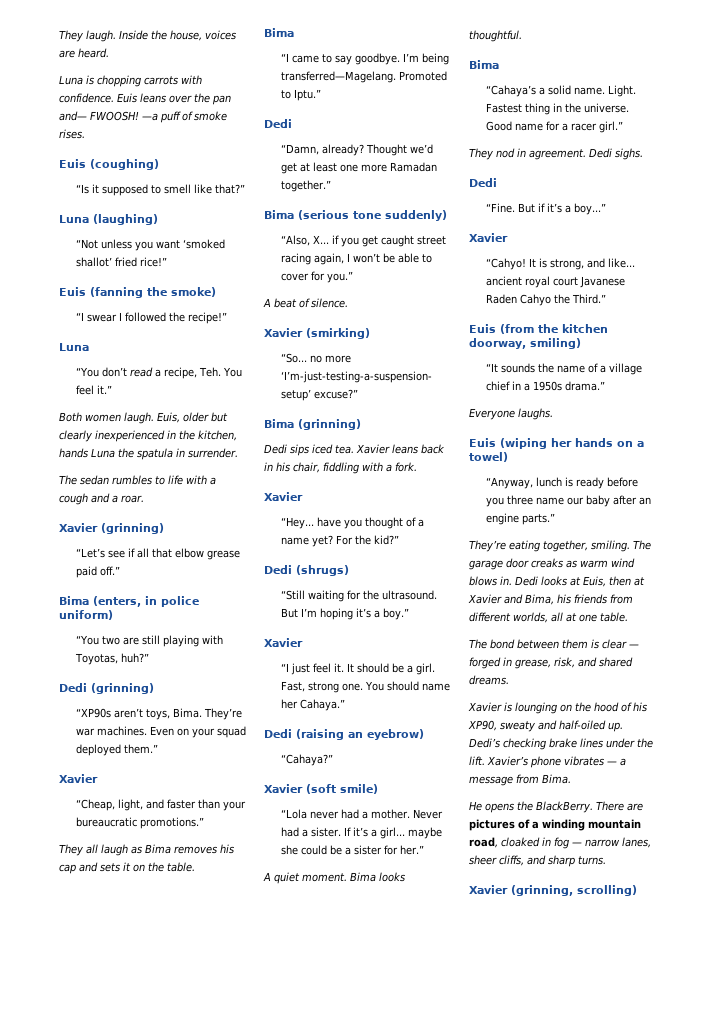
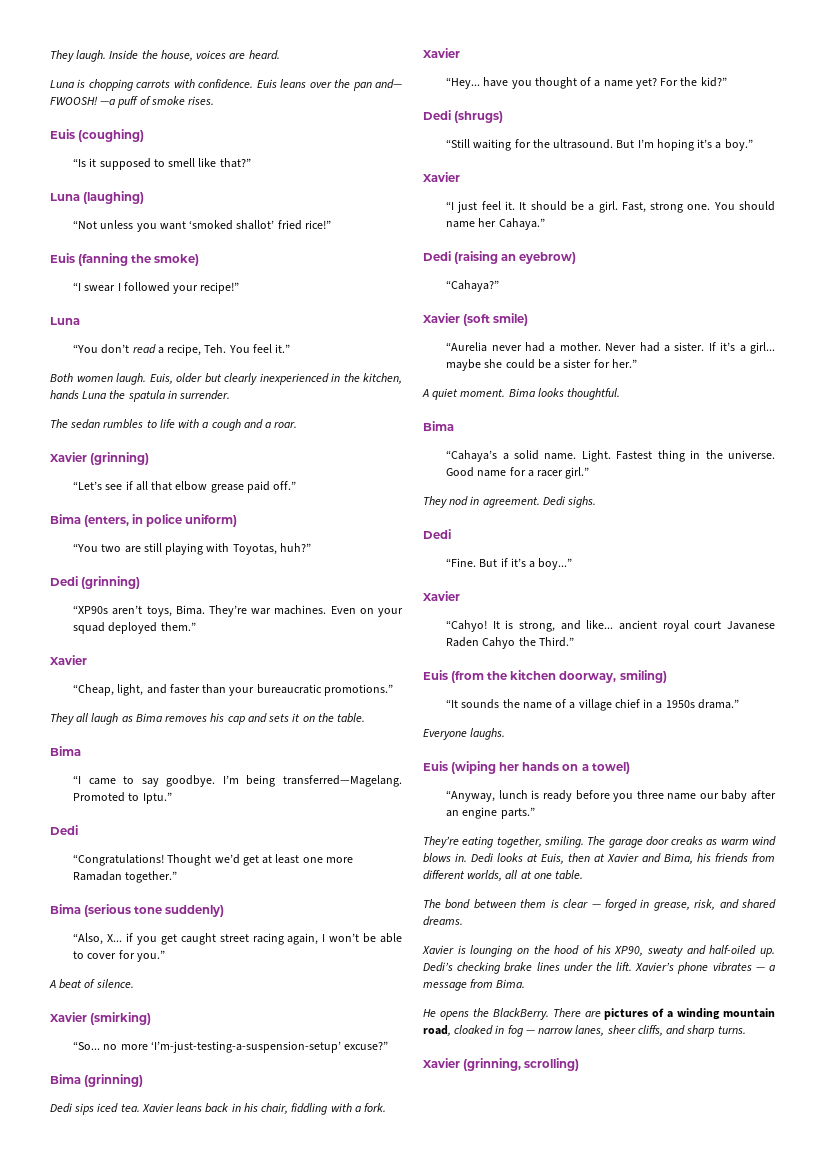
- “I swear I followed the recipe!”
+ “I swear I followed your recipe!”
- “Damn, already?
+ “Congratulations!
- “Lola never had a mother.
+ “Aurelia never had a mother.

